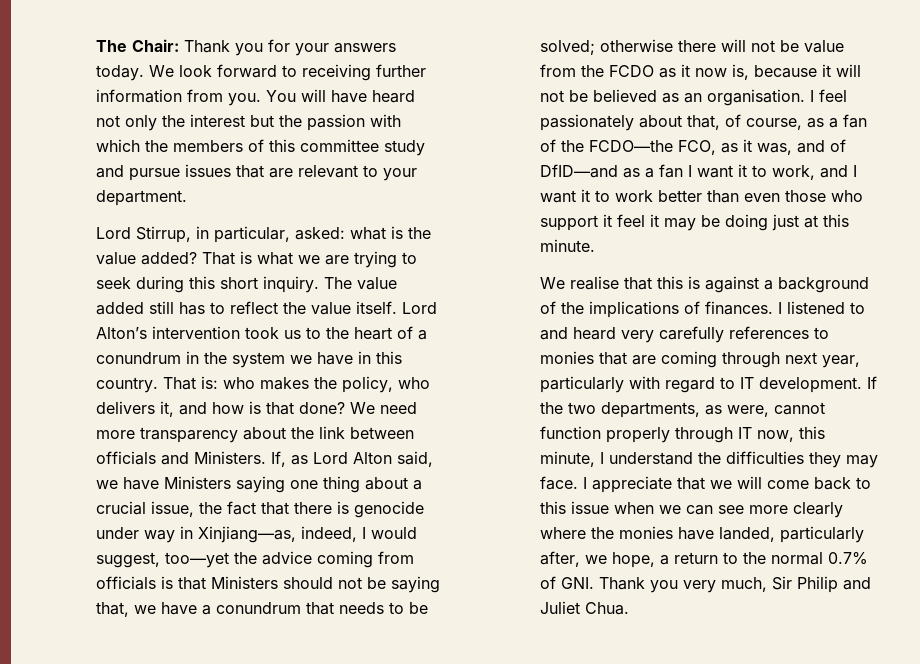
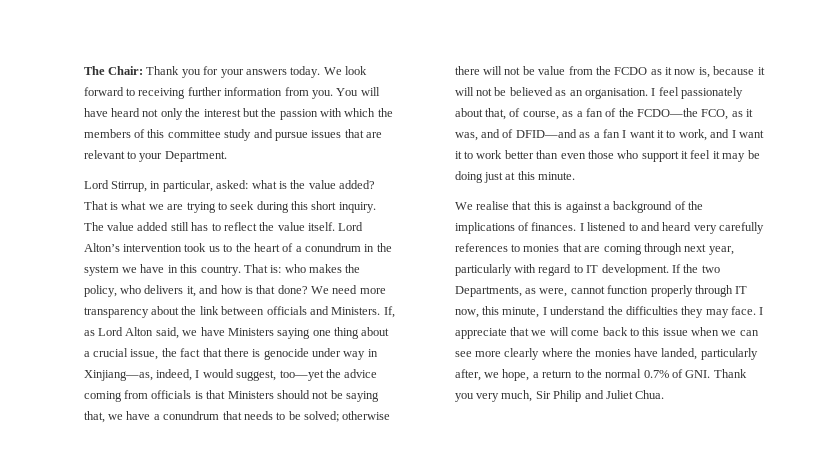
- You will have heard not only the interest but the passion with which the members of this committee study and pursue issues that are relevant to your department.
+ You will have heard not only the interest but the passion with which the members of this committee study and pursue issues that are relevant to your Department.
- I feel passionately about that, of course, as a fan of the FCDO—the FCO, as it was, and of DfID—and as a fan I want it to work, and I want it to work better than even those who support it feel it may be doing just at this minute.
+ I feel passionately about that, of course, as a fan of the FCDO—the FCO, as it was, and of DFID—and as a fan I want it to work, and I want it to work better than even those who support it feel it may be doing just at this minute.
- If the two departments, as were, cannot function properly through IT now, this minute, I understand the difficulties they may face.
+ If the two Departments, as were, cannot function properly through IT now, this minute, I understand the difficulties they may face.

